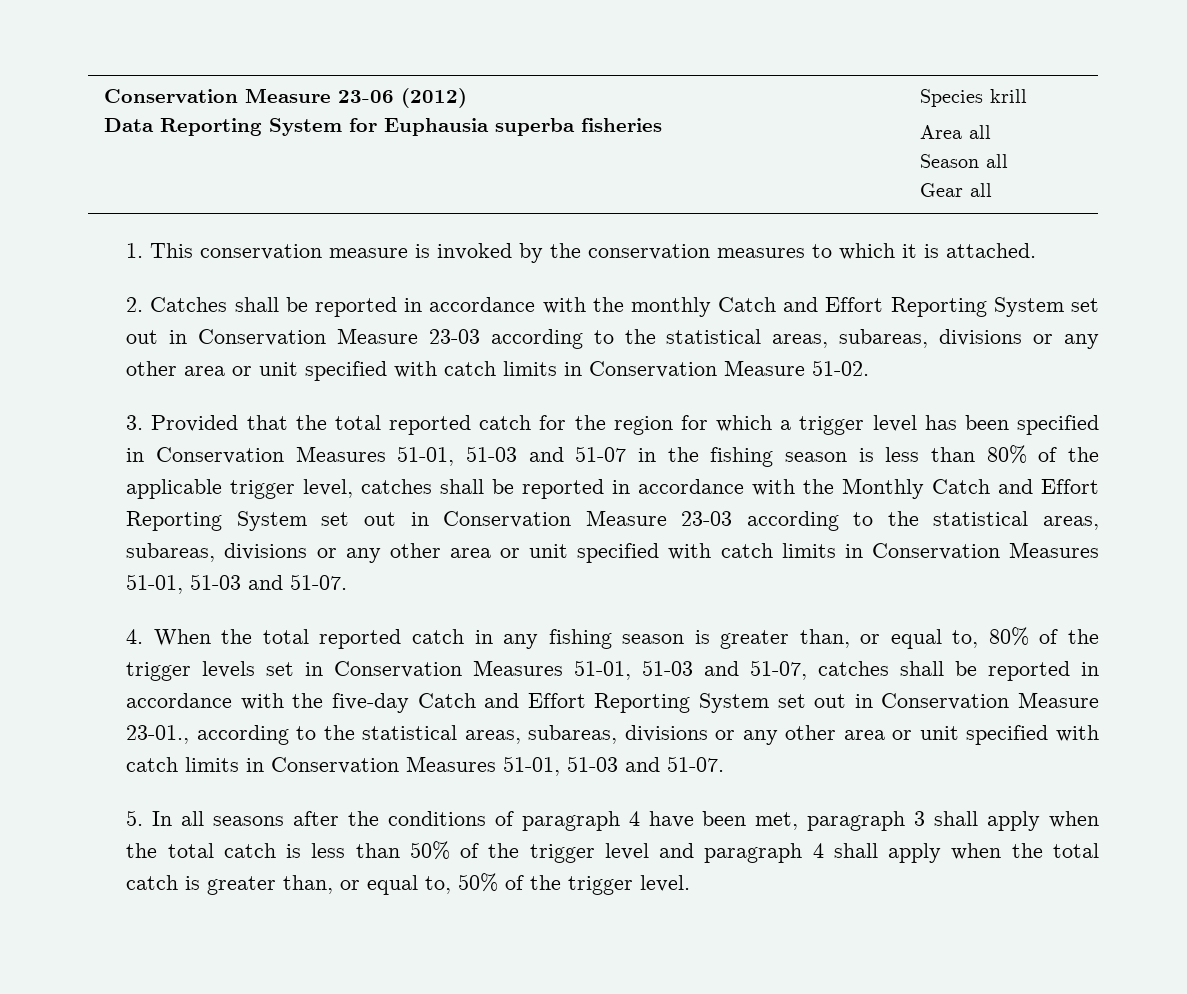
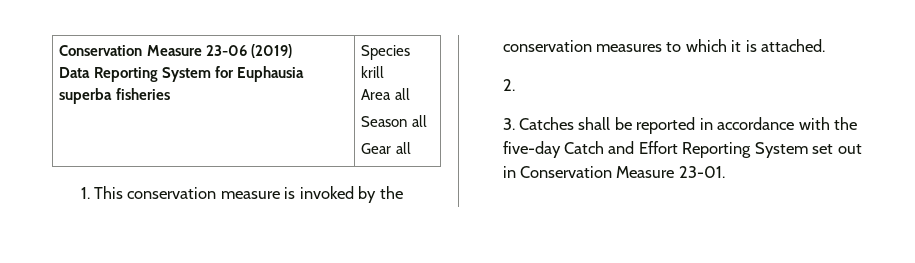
- Conservation Measure 23-06 (2012)
+ Conservation Measure 23-06 (2019)
- 2. Catches shall be reported in accordance with the monthly Catch and Effort Reporting System set out in Conservation Measure 23-03 according to the statistical areas, subareas, divisions or any other area or unit specified with catch limits in Conservation Measure 51-02.
- 3. Provided that the total reported catch for the region for which a trigger level has been specified in Conservation Measures 51-01, 51-03 and 51-07 in the fishing season is less than 80% of the applicable trigger level, catches shall be reported in accordance with the Monthly Catch and Effort Reporting System set out in Conservation Measure 23-03 according to the statistical areas, subareas, divisions or any other area or unit specified with catch limits in Conservation Measures 51-01, 51-03 and 51-07.
- 4. When the total reported catch in any fishing season is greater than, or equal to, 80% of the trigger levels set in Conservation Measures 51-01, 51-03 and 51-07, catches shall be reported in accordance with the five-day Catch and Effort Reporting System set out in Conservation Measure 23-01., according to the statistical areas, subareas, divisions or any other area or unit specified with catch limits in Conservation Measures 51-01, 51-03 and 51-07.
- 5. In all seasons after the conditions of paragraph 4 have been met, paragraph 3 shall apply when the total catch is less than 50% of the trigger level and paragraph 4 shall apply when the total catch is greater than, or equal to, 50% of the trigger level.
+ 2.
+ 3. Catches shall be reported in accordance with the five-day Catch and Effort Reporting System set out in Conservation Measure 23-01.

